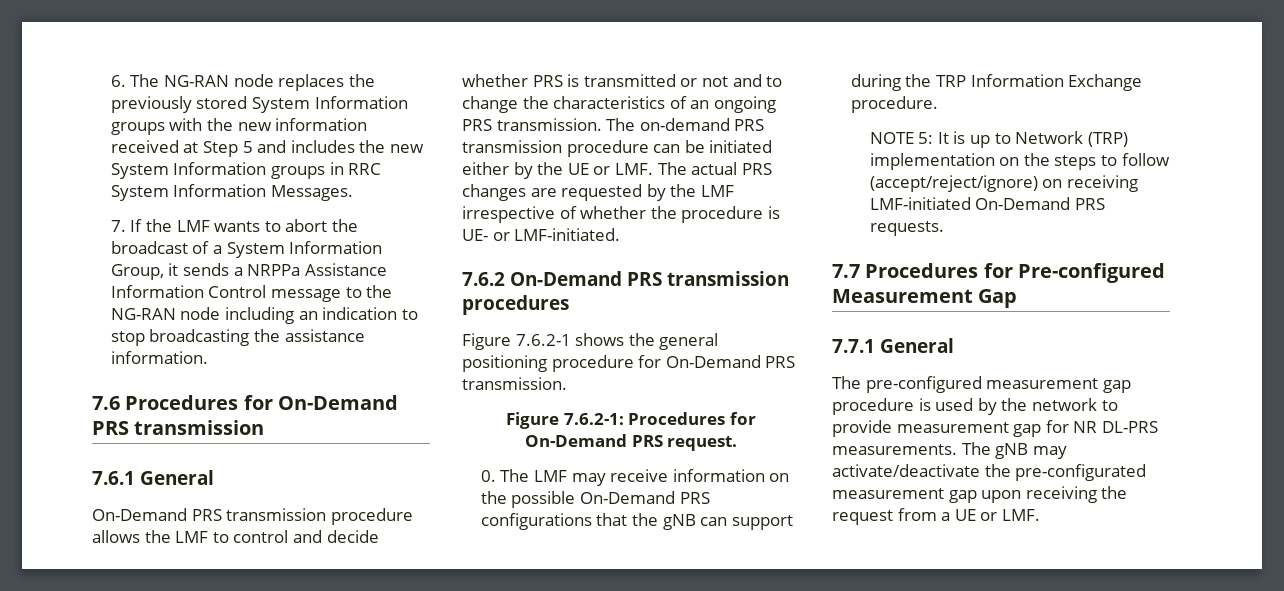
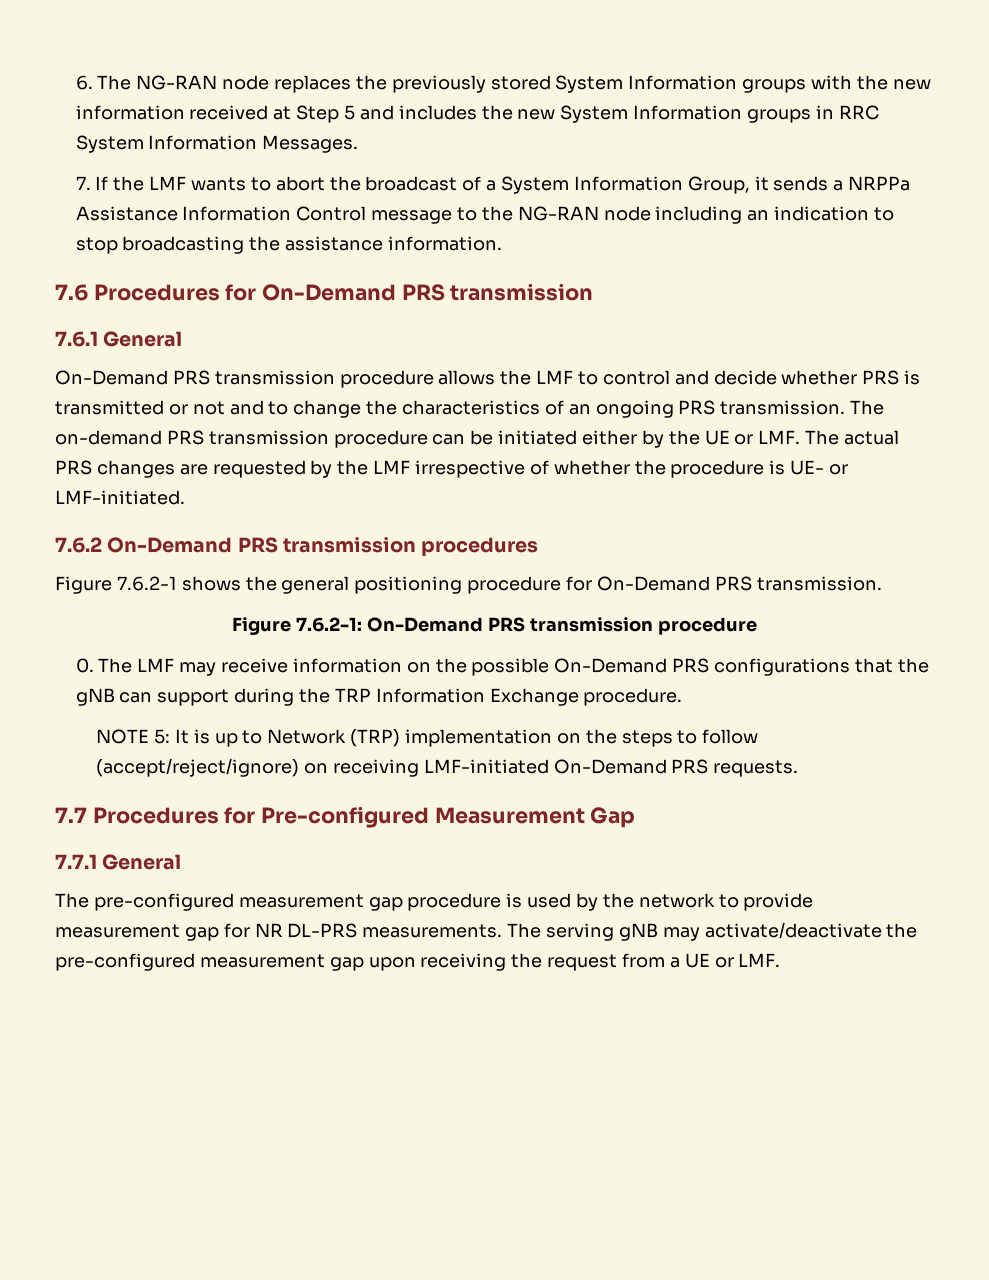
- Figure 7.6.2-1: Procedures for On-Demand PRS request.
+ Figure 7.6.2-1: On-Demand PRS transmission procedure
- The gNB may activate/deactivate the pre-configurated measurement gap upon receiving the request from a UE or LMF.
+ The serving gNB may activate/deactivate the pre-configured measurement gap upon receiving the request from a UE or LMF.

